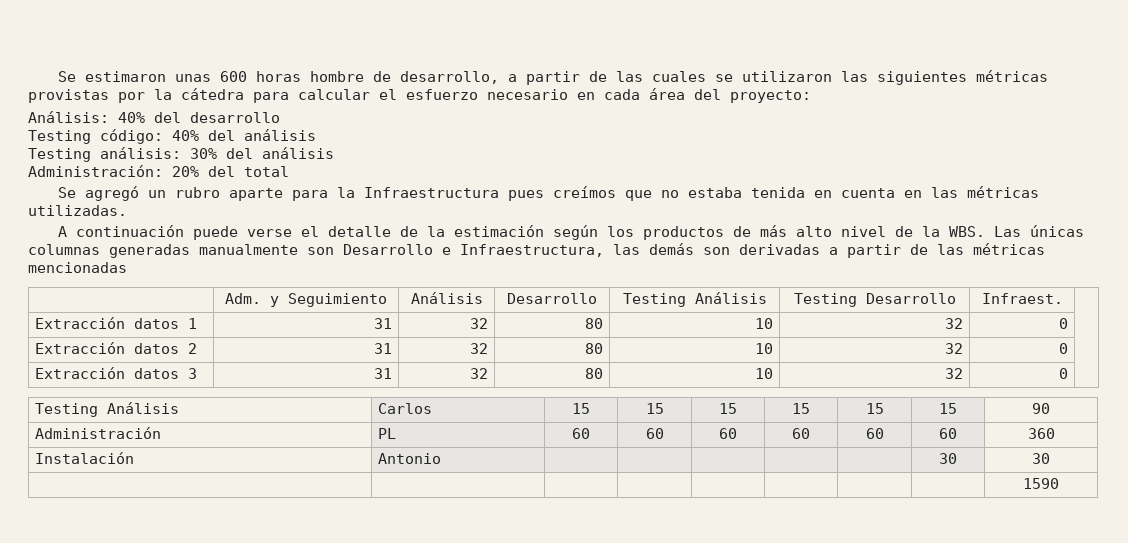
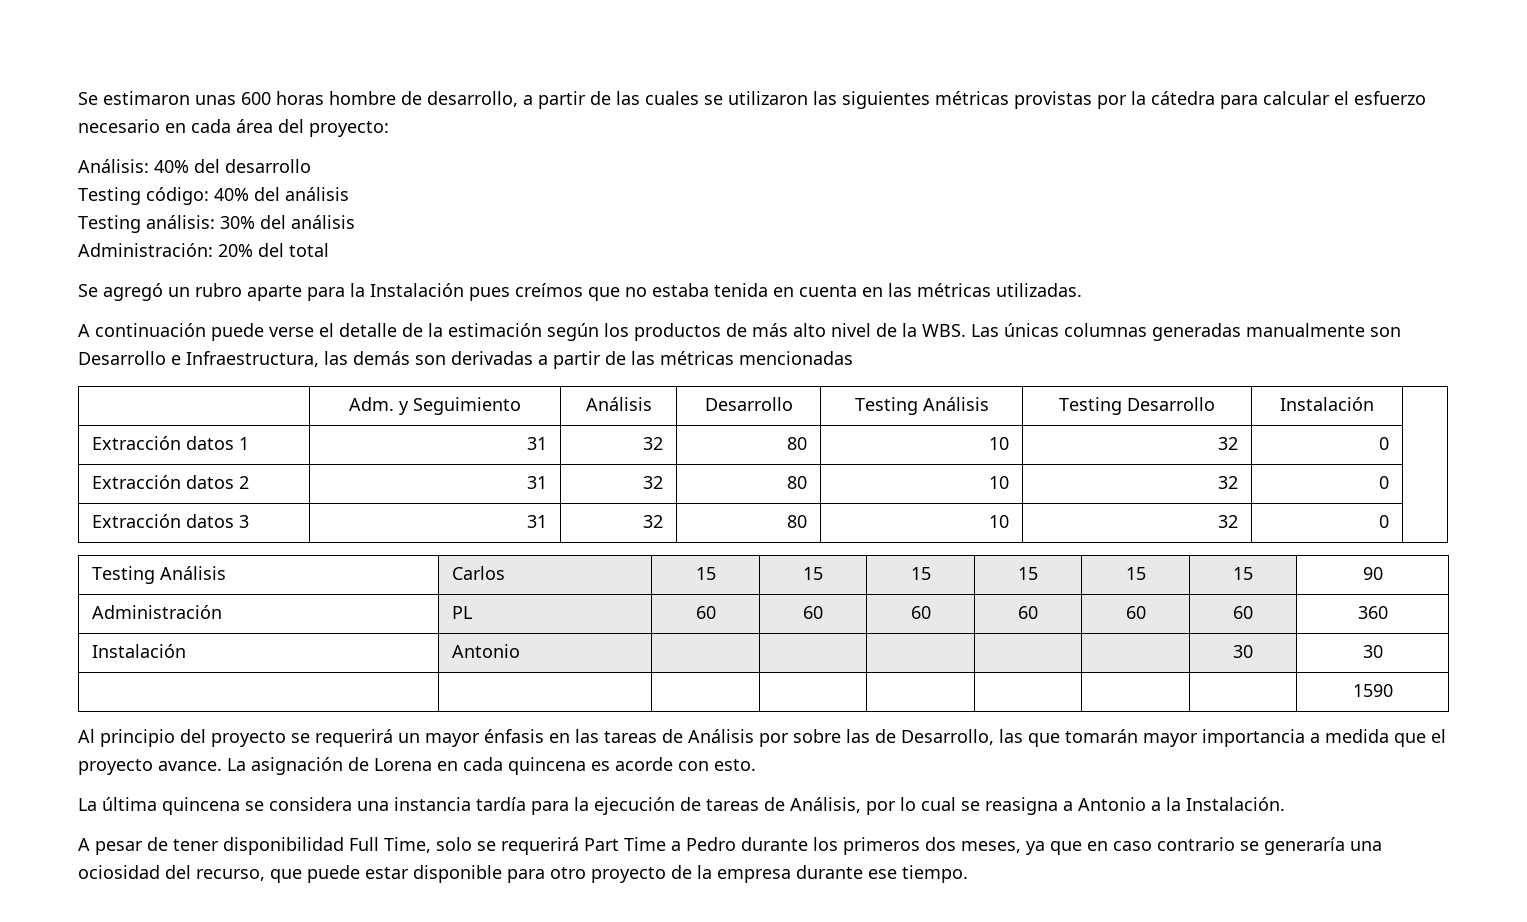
- Se agregó un rubro aparte para la Infraestructura pues creímos que no estaba tenida en cuenta en las métricas utilizadas.
+ Se agregó un rubro aparte para la Instalación pues creímos que no estaba tenida en cuenta en las métricas utilizadas.
- | Adm. y Seguimiento | Análisis | Desarrollo | Testing Análisis | Testing Desarrollo | Infraest. |
+ | Adm. y Seguimiento | Análisis | Desarrollo | Testing Análisis | Testing Desarrollo | Instalación |
+ Al principio del proyecto se requerirá un mayor énfasis en las tareas de Análisis por sobre las de Desarrollo, las que tomarán mayor importancia a medida que el proyecto avance. La asignación de Lorena en cada quincena es acorde con esto.
+ La última quincena se considera una instancia tardía para la ejecución de tareas de Análisis, por lo cual se reasigna a Antonio a la Instalación.
+ A pesar de tener disponibilidad Full Time, solo se requerirá Part Time a Pedro durante los primeros dos meses, ya que en caso contrario se generaría una ociosidad del recurso, que puede estar disponible para otro proyecto de la empresa durante ese tiempo.

